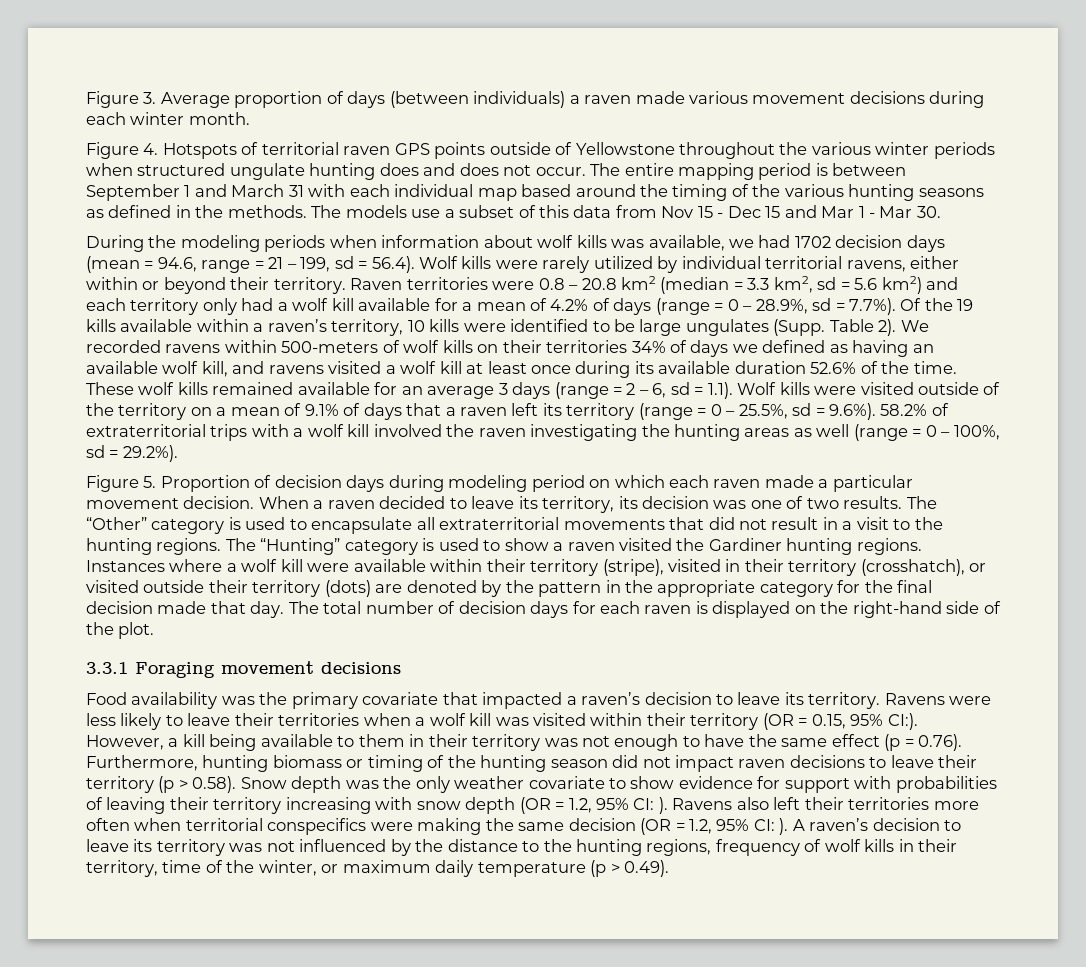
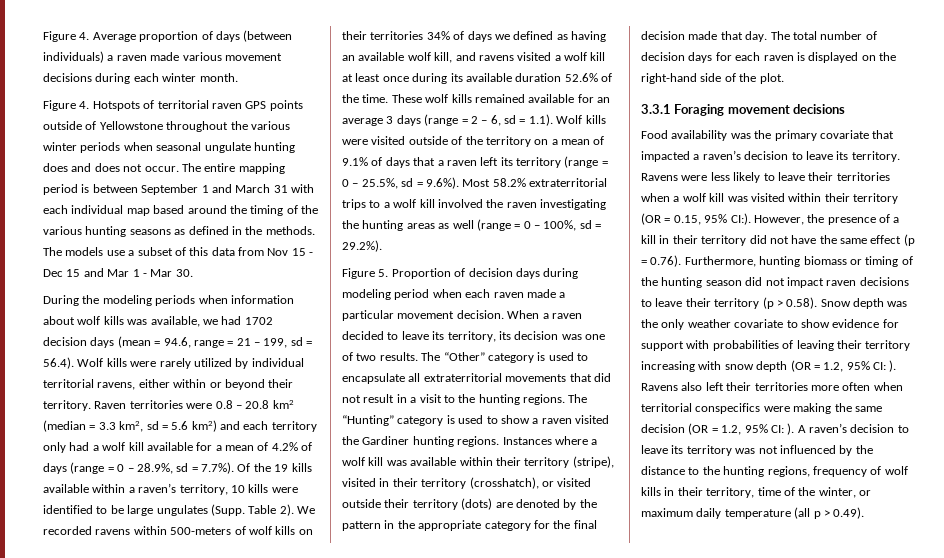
- Figure 3. Average proportion of days (between individuals) a raven made various movement decisions during each winter month.
+ Figure 4. Average proportion of days (between individuals) a raven made various movement decisions during each winter month.
- Figure 4. Hotspots of territorial raven GPS points outside of Yellowstone throughout the various winter periods when structured ungulate hunting does and does not occur.
+ Figure 4. Hotspots of territorial raven GPS points outside of Yellowstone throughout the various winter periods when seasonal ungulate hunting does and does not occur.
- These wolf kills remained available for an average 3 days (range = 2 – 6, sd = 1.1). Wolf kills were visited outside of the territory on a mean of 9.1% of days that a raven left its territory (range = 0 – 25.5%, sd = 9.6%). 58.2% of extraterritorial trips with a wolf kill involved the raven investigating the hunting areas as well (range = 0 – 100%, sd = 29.2%).
+ These wolf kills remained available for an average 3 days (range = 2 – 6, sd = 1.1). Wolf kills were visited outside of the territory on a mean of 9.1% of days that a raven left its territory (range = 0 – 25.5%, sd = 9.6%). Most 58.2% extraterritorial trips to a wolf kill involved the raven investigating the hunting areas as well (range = 0 – 100%, sd = 29.2%).
- Figure 5. Proportion of decision days during modeling period on which each raven made a particular movement decision.
+ Figure 5. Proportion of decision days during modeling period when each raven made a particular movement decision.
- Instances where a wolf kill were available within their territory (stripe), visited in their territory (crosshatch), or visited outside their territory (dots) are denoted by the pattern in the appropriate category for the final decision made that day.
+ Instances where a wolf kill was available within their territory (stripe), visited in their territory (crosshatch), or visited outside their territory (dots) are denoted by the pattern in the appropriate category for the final decision made that day.
- However, a kill being available to them in their territory was not enough to have the same effect (p = 0.76). Furthermore, hunting biomass or timing of the hunting season did not impact raven decisions to leave their territory (p > 0.58). Snow depth was the only weather covariate to show evidence for support with probabilities of leaving their territory increasing with snow depth (OR = 1.2, 95% CI: ).
+ However, the presence of a kill in their territory did not have the same effect (p = 0.76). Furthermore, hunting biomass or timing of the hunting season did not impact raven decisions to leave their territory (p > 0.58). Snow depth was the only weather covariate to show evidence for support with probabilities of leaving their territory increasing with snow depth (OR = 1.2, 95% CI: ).
- A raven’s decision to leave its territory was not influenced by the distance to the hunting regions, frequency of wolf kills in their territory, time of the winter, or maximum daily temperature (p > 0.49).
+ A raven’s decision to leave its territory was not influenced by the distance to the hunting regions, frequency of wolf kills in their territory, time of the winter, or maximum daily temperature (all p > 0.49).

